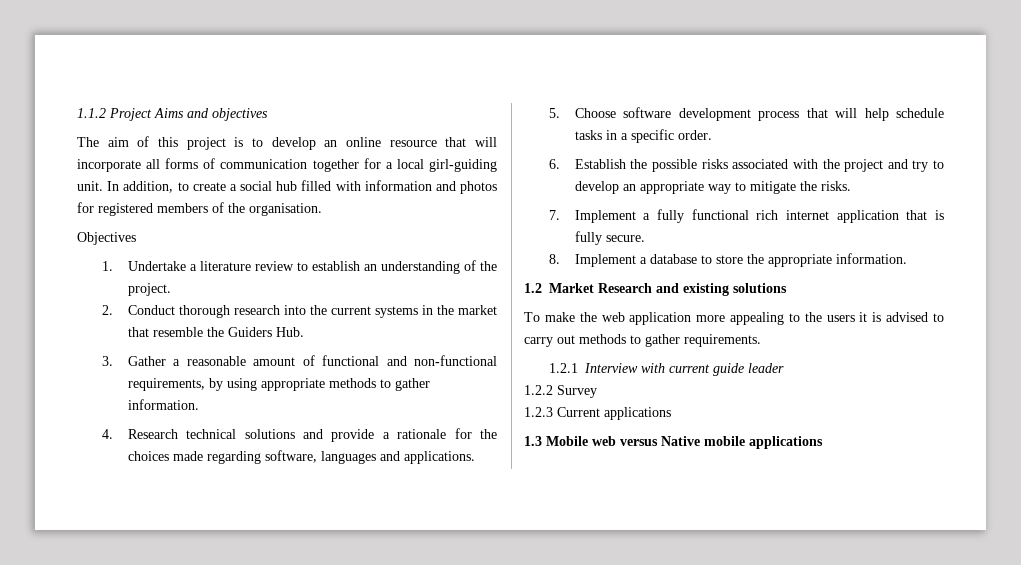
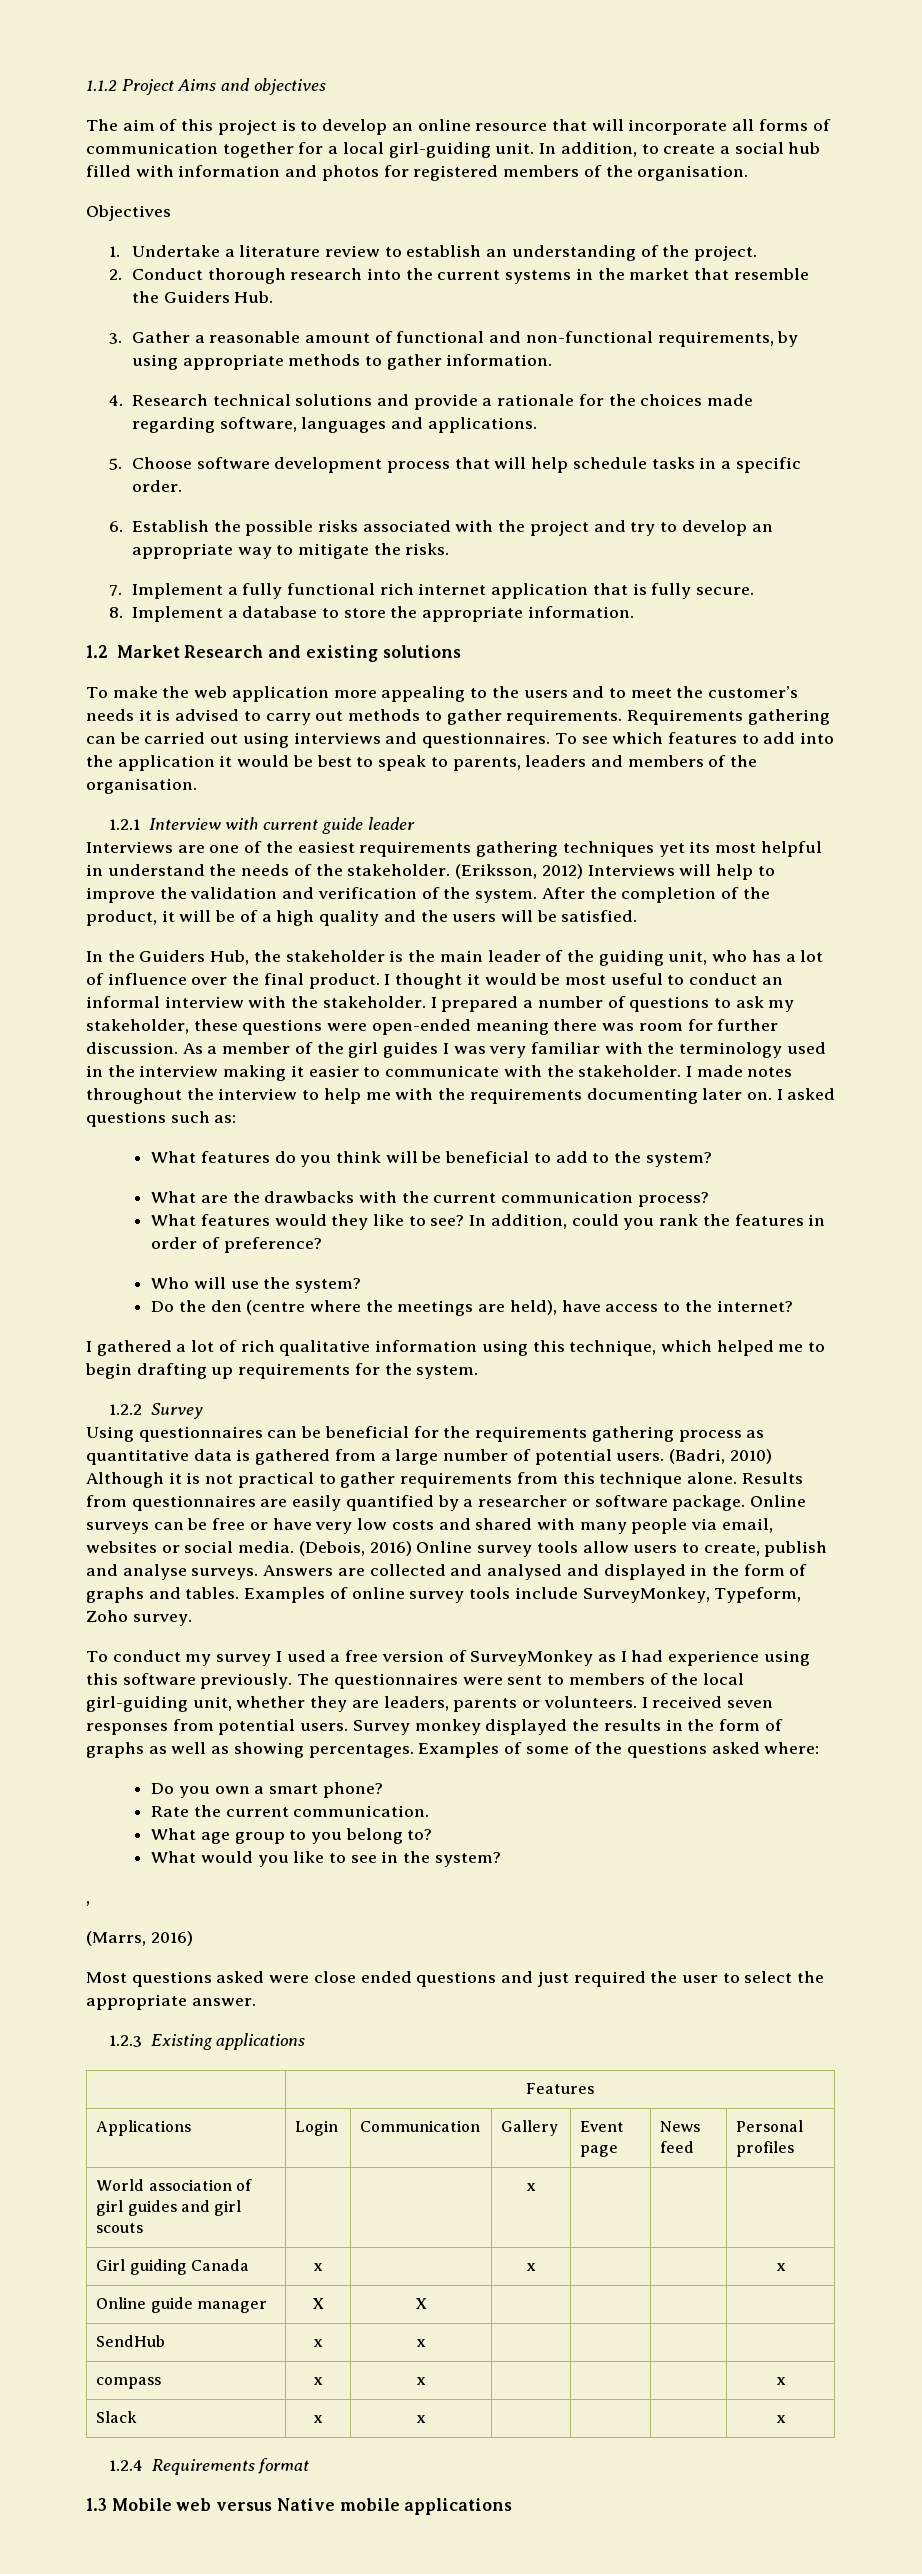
- To make the web application more appealing to the users it is advised to carry out methods to gather requirements.
+ To make the web application more appealing to the users and to meet the customer’s needs it is advised to carry out methods to gather requirements. Requirements gathering can be carried out using interviews and questionnaires. To see which features to add into the application it would be best to speak to parents, leaders and members of the organisation.
+ Interviews are one of the easiest requirements gathering techniques yet its most helpful in understand the needs of the stakeholder. (Eriksson, 2012) Interviews will help to improve the validation and verification of the system. After the completion of the product, it will be of a high quality and the users will be satisfied.
+ In the Guiders Hub, the stakeholder is the main leader of the guiding unit, who has a lot of influence over the final product. I thought it would be most useful to conduct an informal interview with the stakeholder. I prepared a number of questions to ask my stakeholder, these questions were open-ended meaning there was room for further discussion. As a member of the girl guides I was very familiar with the terminology used in the interview making it easier to communicate with the stakeholder. I made notes throughout the interview to help me with the requirements documenting later on. I asked questions such as:
+ What features do you think will be beneficial to add to the system?
+ What are the drawbacks with the current communication process?
+ What features would they like to see? In addition, could you rank the features in order of preference?
+ Who will use the system?
+ Do the den (centre where the meetings are held), have access to the internet?
+ I gathered a lot of rich qualitative information using this technique, which helped me to begin drafting up requirements for the system.
  1.2.2 Survey
- 1.2.3 Current applications
+ Using questionnaires can be beneficial for the requirements gathering process as quantitative data is gathered from a large number of potential users. (Badri, 2010) Although it is not practical to gather requirements from this technique alone. Results from questionnaires are easily quantified by a researcher or software package. Online surveys can be free or have very low costs and shared with many people via email, websites or social media. (Debois, 2016) Online survey tools allow users to create, publish and analyse surveys. Answers are collected and analysed and displayed in the form of graphs and tables. Examples of online survey tools include SurveyMonkey, Typeform, Zoho survey.
+ To conduct my survey I used a free version of SurveyMonkey as I had experience using this software previously. The questionnaires were sent to members of the local girl-guiding unit, whether they are leaders, parents or volunteers. I received seven responses from potential users. Survey monkey displayed the results in the form of graphs as well as showing percentages. Examples of some of the questions asked where:
+ Do you own a smart phone?
+ Rate the current communication.
+ What age group to you belong to?
+ What would you like to see in the system?
+ ,
+ (Marrs, 2016)
+ Most questions asked were close ended questions and just required the user to select the appropriate answer.
+ 1.2.3 Existing applications
+ | Features
+ Applications | Login | Communication | Gallery | Event page | News feed | Personal profiles
+ World association of girl guides and girl scouts | | | x | | |
+ Girl guiding Canada | x | | x | | | x
+ Online guide manager | X | X | | | |
+ SendHub | x | x | | | |
+ compass | x | x | | | | x
+ Slack | x | x | | | | x
+ 1.2.4 Requirements format

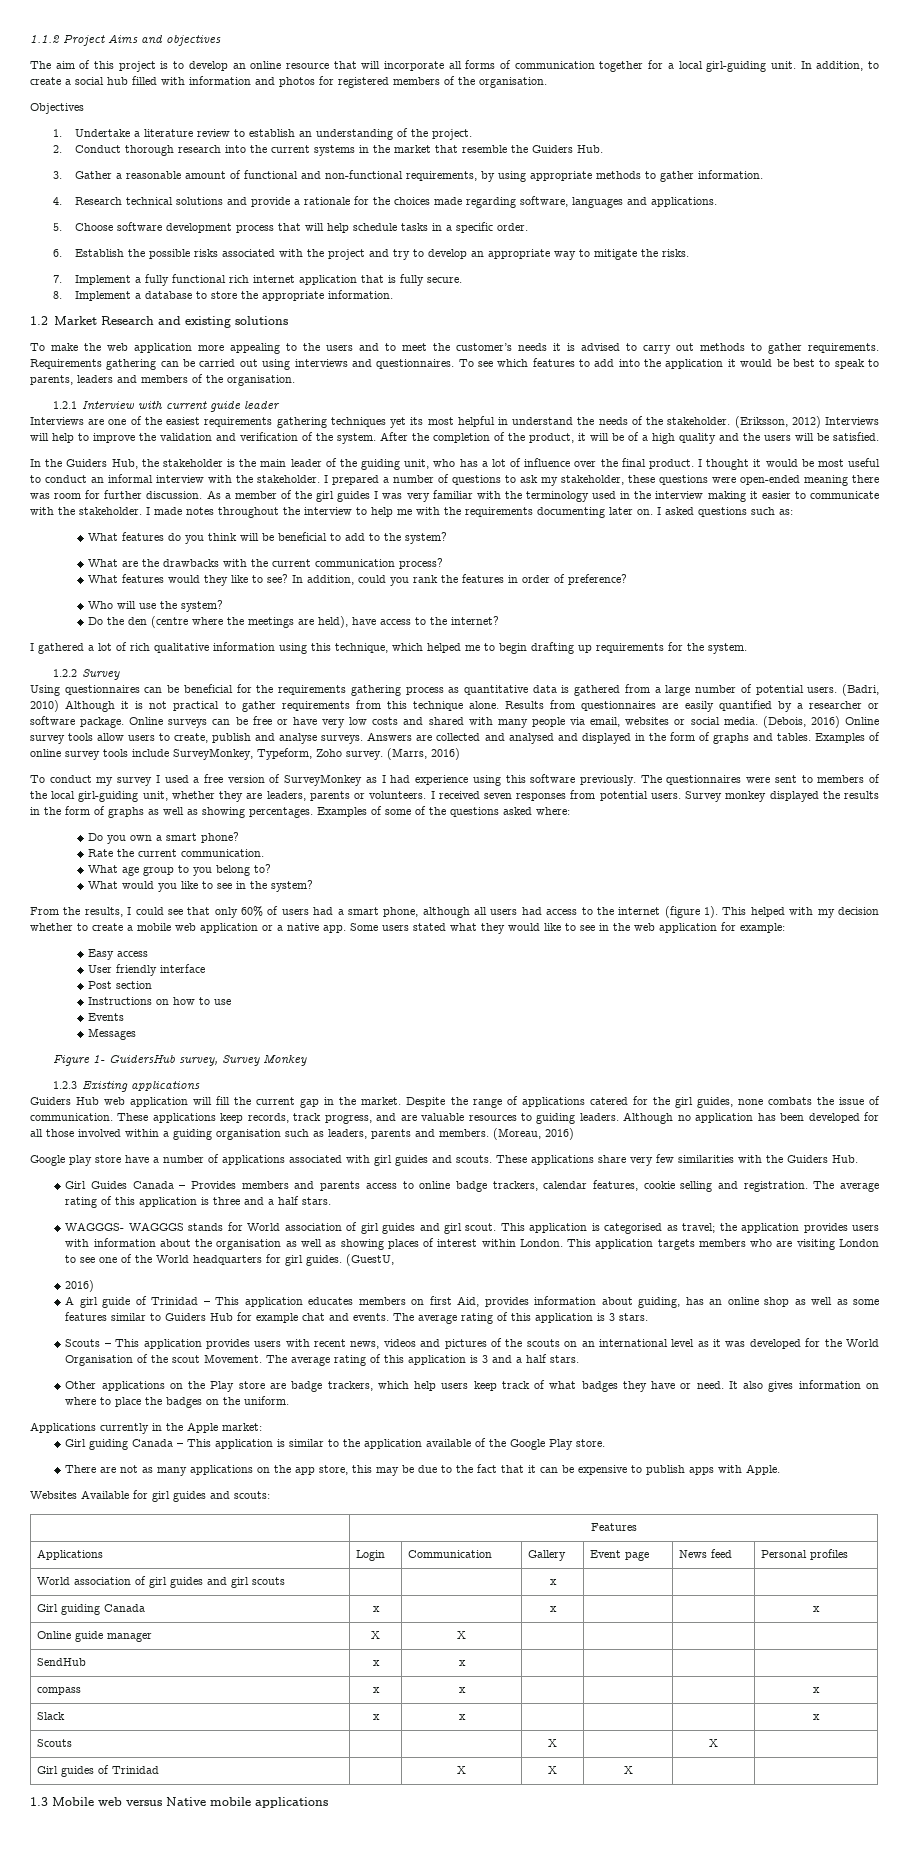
+ (Marrs, 2016)
- ,
- (Marrs, 2016)
- Most questions asked were close ended questions and just required the user to select the appropriate answer.
+ From the results, I could see that only 60% of users had a smart phone, although all users had access to the internet (figure 1). This helped with my decision whether to create a mobile web application or a native app. Some users stated what they would like to see in the web application for example:
+ Easy access
+ User friendly interface
+ Post section
+ Instructions on how to use
+ Events
+ Messages
+ Figure 1- GuidersHub survey, Survey Monkey
  1.2.3 Existing applications
+ Guiders Hub web application will fill the current gap in the market. Despite the range of applications catered for the girl guides, none combats the issue of communication. These applications keep records, track progress, and are valuable resources to guiding leaders. Although no application has been developed for all those involved within a guiding organisation such as leaders, parents and members. (Moreau, 2016)
+ Google play store have a number of applications associated with girl guides and scouts. These applications share very few similarities with the Guiders Hub.
+ Girl Guides Canada – Provides members and parents access to online badge trackers, calendar features, cookie selling and registration. The average rating of this application is three and a half stars.
+ WAGGGS- WAGGGS stands for World association of girl guides and girl scout. This application is categorised as travel; the application provides users with information about the organisation as well as showing places of interest within London. This application targets members who are visiting London to see one of the World headquarters for girl guides. (GuestU,
+ 2016)
+ A girl guide of Trinidad – This application educates members on first Aid, provides information about guiding, has an online shop as well as some features similar to Guiders Hub for example chat and events. The average rating of this application is 3 stars.
+ Scouts – This application provides users with recent news, videos and pictures of the scouts on an international level as it was developed for the World Organisation of the scout Movement. The average rating of this application is 3 and a half stars.
+ Other applications on the Play store are badge trackers, which help users keep track of what badges they have or need. It also gives information on where to place the badges on the uniform.
+ Applications currently in the Apple market:
+ Girl guiding Canada – This application is similar to the application available of the Google Play store.
+ There are not as many applications on the app store, this may be due to the fact that it can be expensive to publish apps with Apple.
+ Websites Available for girl guides and scouts:
- 1.2.4 Requirements format
+ Scouts | | | X | | X |
+ Girl guides of Trinidad | | X | X | X | |

